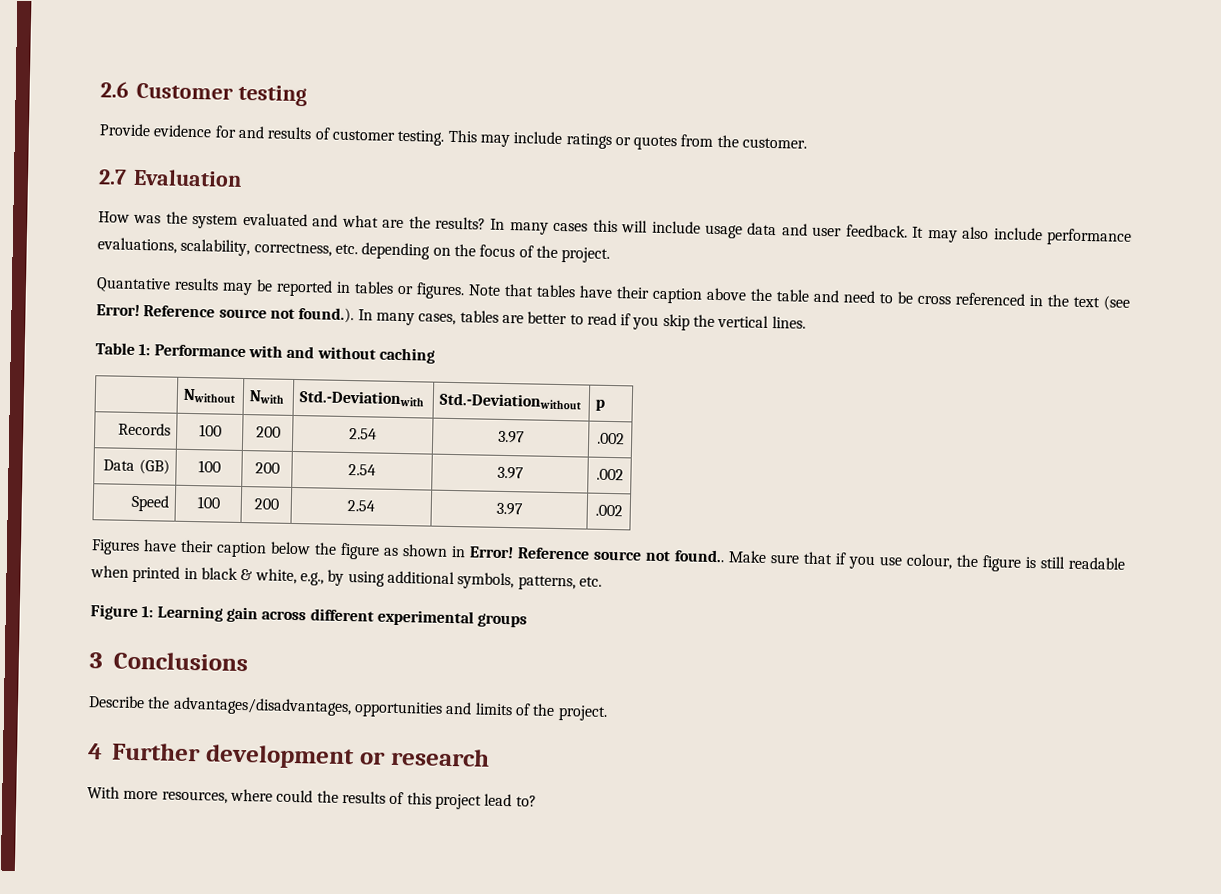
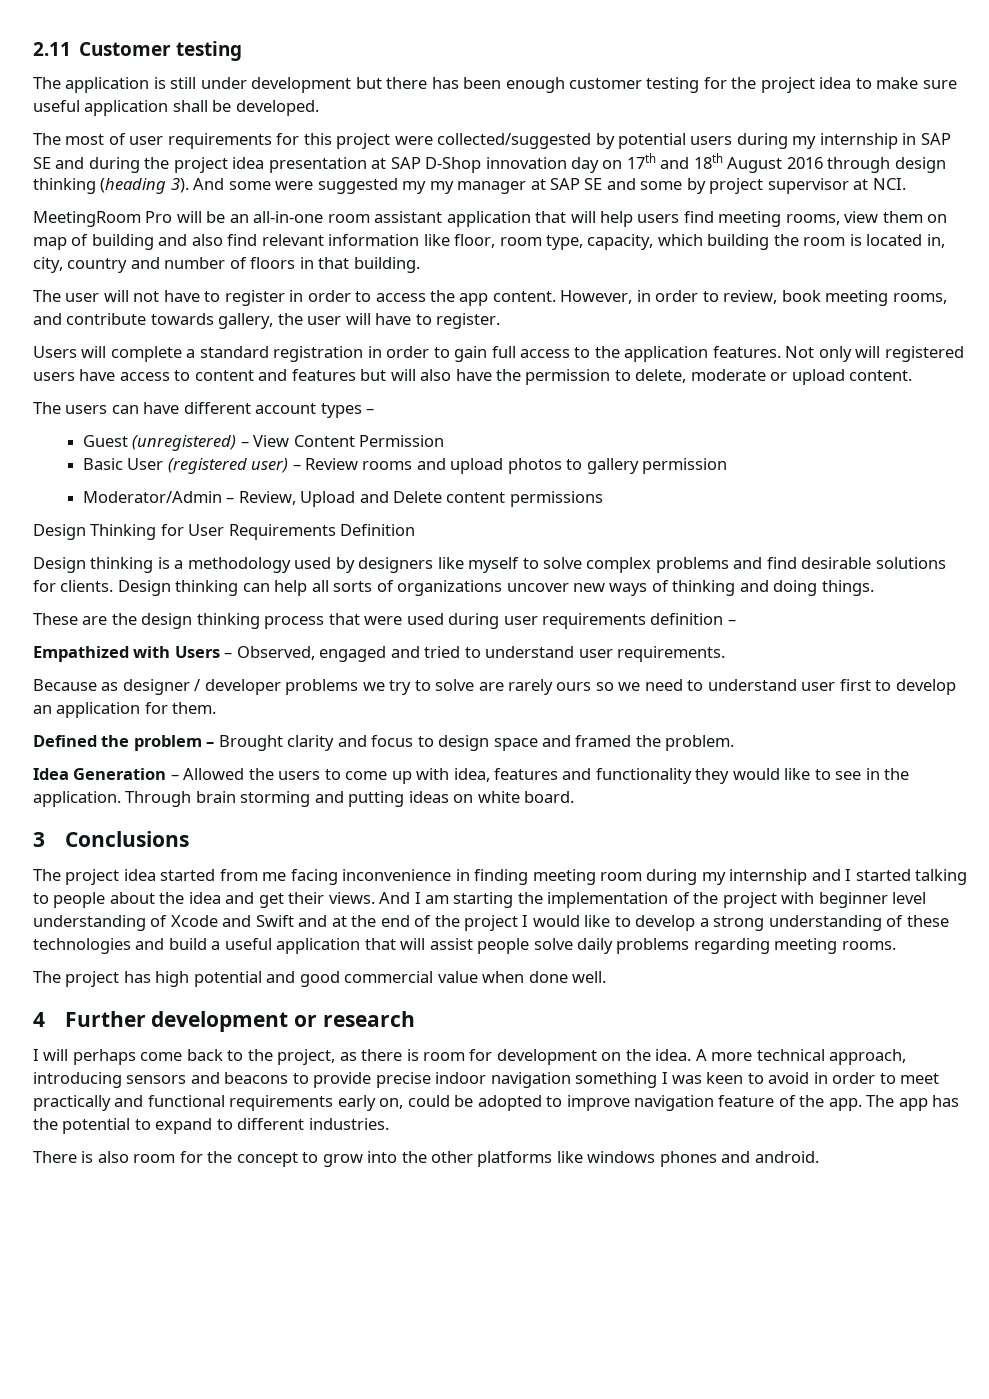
- 2.6 Customer testing
+ 2.11 Customer testing
- Provide evidence for and results of customer testing. This may include ratings or quotes from the customer.
- 2.7 Evaluation
- How was the system evaluated and what are the results? In many cases this will include usage data and user feedback. It may also include performance evaluations, scalability, correctness, etc. depending on the focus of the project.
- Quantative results may be reported in tables or figures. Note that tables have their caption above the table and need to be cross referenced in the text (see Error! Reference source not found.). In many cases, tables are better to read if you skip the vertical lines.
- Table 1: Performance with and without caching
- | Nwithout | Nwith | Std.-Deviationwith | Std.-Deviationwithout | p
- Records | 100 | 200 | 2.54 | 3.97 | .002
- Data (GB) | 100 | 200 | 2.54 | 3.97 | .002
- Speed | 100 | 200 | 2.54 | 3.97 | .002
- Figures have their caption below the figure as shown in Error! Reference source not found.. Make sure that if you use colour, the figure is still readable when printed in black & white, e.g., by using additional symbols, patterns, etc.
- Figure 1: Learning gain across different experimental groups
+ The application is still under development but there has been enough customer testing for the project idea to make sure useful application shall be developed.
+ The most of user requirements for this project were collected/suggested by potential users during my internship in SAP SE and during the project idea presentation at SAP D-Shop innovation day on 17th and 18th August 2016 through design thinking (heading 3). And some were suggested my my manager at SAP SE and some by project supervisor at NCI.
+ MeetingRoom Pro will be an all-in-one room assistant application that will help users find meeting rooms, view them on map of building and also find relevant information like floor, room type, capacity, which building the room is located in, city, country and number of floors in that building.
+ The user will not have to register in order to access the app content. However, in order to review, book meeting rooms, and contribute towards gallery, the user will have to register.
+ Users will complete a standard registration in order to gain full access to the application features. Not only will registered users have access to content and features but will also have the permission to delete, moderate or upload content.
+ The users can have different account types –
+ Guest (unregistered) – View Content Permission
+ Basic User (registered user) – Review rooms and upload photos to gallery permission
+ Moderator/Admin – Review, Upload and Delete content permissions
+ Design Thinking for User Requirements Definition
+ Design thinking is a methodology used by designers like myself to solve complex problems and find desirable solutions for clients. Design thinking can help all sorts of organizations uncover new ways of thinking and doing things.
+ These are the design thinking process that were used during user requirements definition –
+ Empathized with Users – Observed, engaged and tried to understand user requirements.
+ Because as designer / developer problems we try to solve are rarely ours so we need to understand user first to develop an application for them.
+ Defined the problem – Brought clarity and focus to design space and framed the problem.
+ Idea Generation – Allowed the users to come up with idea, features and functionality they would like to see in the application. Through brain storming and putting ideas on white board.
  3 Conclusions
- Describe the advantages/disadvantages, opportunities and limits of the project.
+ The project idea started from me facing inconvenience in finding meeting room during my internship and I started talking to people about the idea and get their views. And I am starting the implementation of the project with beginner level understanding of Xcode and Swift and at the end of the project I would like to develop a strong understanding of these technologies and build a useful application that will assist people solve daily problems regarding meeting rooms.
+ The project has high potential and good commercial value when done well.
- With more resources, where could the results of this project lead to?
+ I will perhaps come back to the project, as there is room for development on the idea. A more technical approach, introducing sensors and beacons to provide precise indoor navigation something I was keen to avoid in order to meet practically and functional requirements early on, could be adopted to improve navigation feature of the app. The app has the potential to expand to different industries.
+ There is also room for the concept to grow into the other platforms like windows phones and android.

